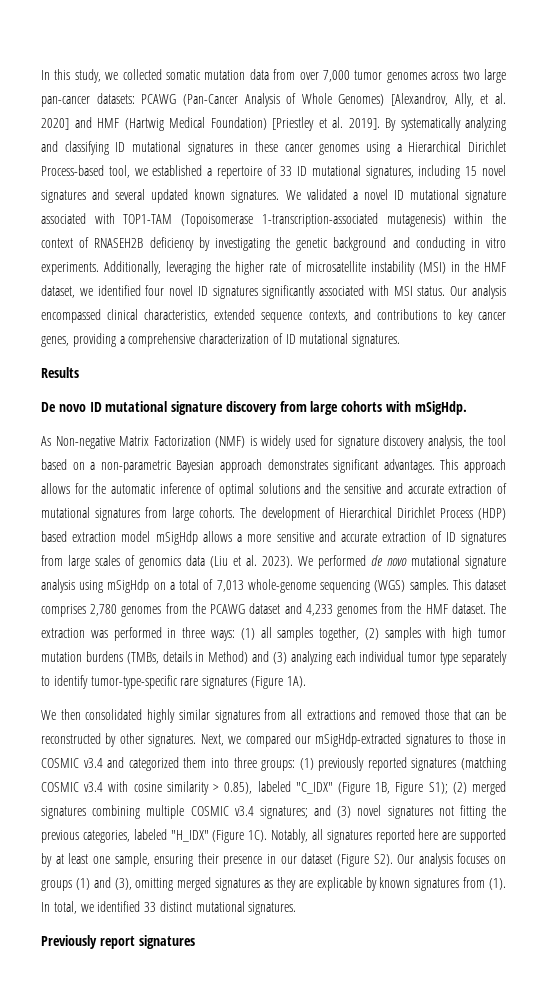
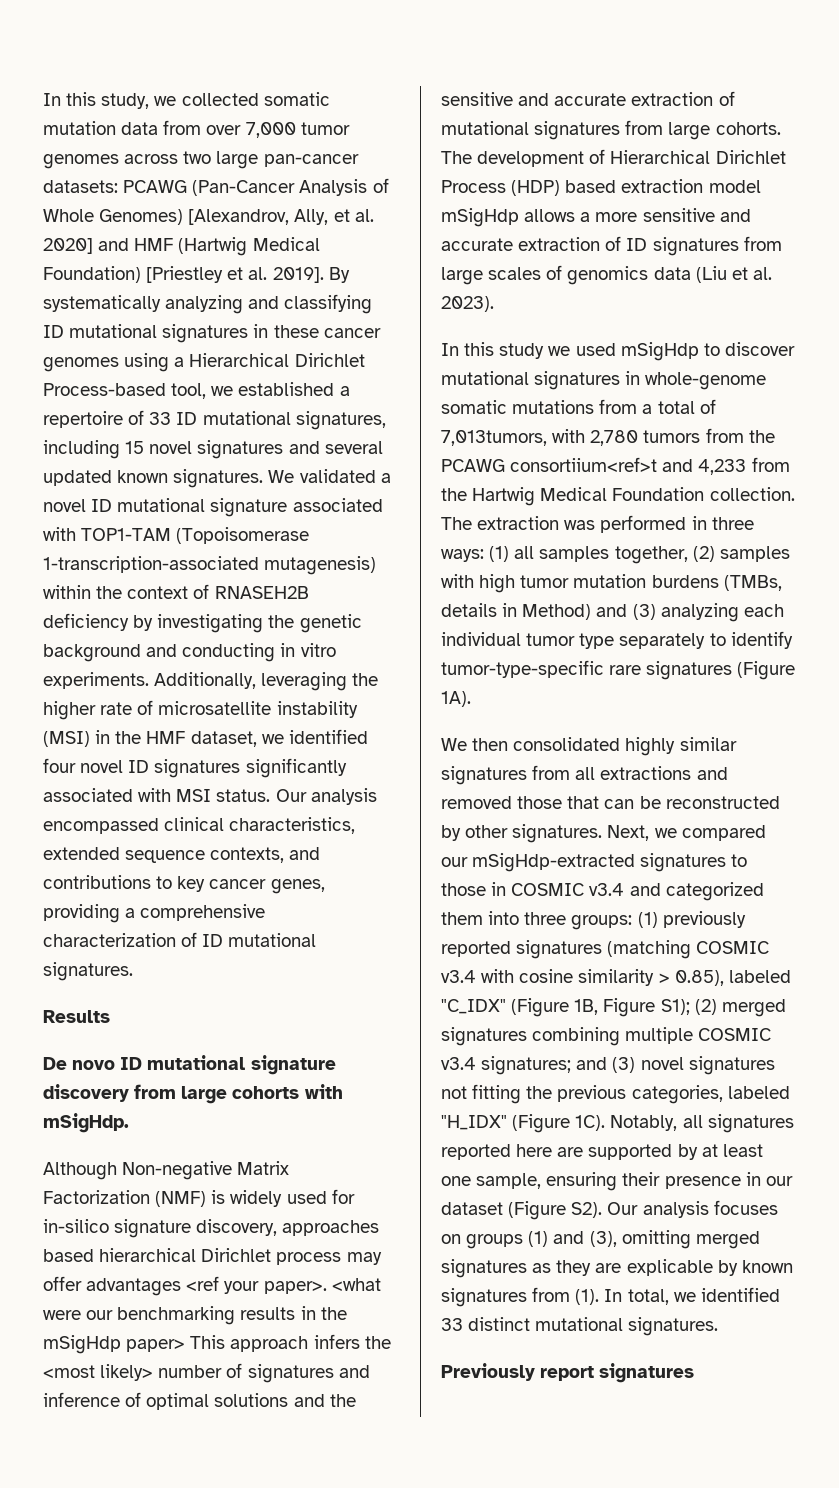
- As Non-negative Matrix Factorization (NMF) is widely used for signature discovery analysis, the tool based on a non-parametric Bayesian approach demonstrates significant advantages. This approach allows for the automatic inference of optimal solutions and the sensitive and accurate extraction of mutational signatures from large cohorts.
+ Although Non-negative Matrix Factorization (NMF) is widely used for in-silico signature discovery, approaches based hierarchical Dirichlet process may offer advantages <ref your paper>. <what were our benchmarking results in the mSigHdp paper> This approach infers the <most likely> number of signatures and inference of optimal solutions and the sensitive and accurate extraction of mutational signatures from large cohorts.
- The development of Hierarchical Dirichlet Process (HDP) based extraction model mSigHdp allows a more sensitive and accurate extraction of ID signatures from large scales of genomics data (Liu et al. 2023). We performed de novo mutational signature analysis using mSigHdp on a total of 7,013 whole-genome sequencing (WGS) samples. This dataset comprises 2,780 genomes from the PCAWG dataset and 4,233 genomes from the HMF dataset.
+ The development of Hierarchical Dirichlet Process (HDP) based extraction model mSigHdp allows a more sensitive and accurate extraction of ID signatures from large scales of genomics data (Liu et al. 2023).
+ In this study we used mSigHdp to discover mutational signatures in whole-genome somatic mutations from a total of 7,013tumors, with 2,780 tumors from the PCAWG consortiium<ref>t and 4,233 from the Hartwig Medical Foundation collection.

